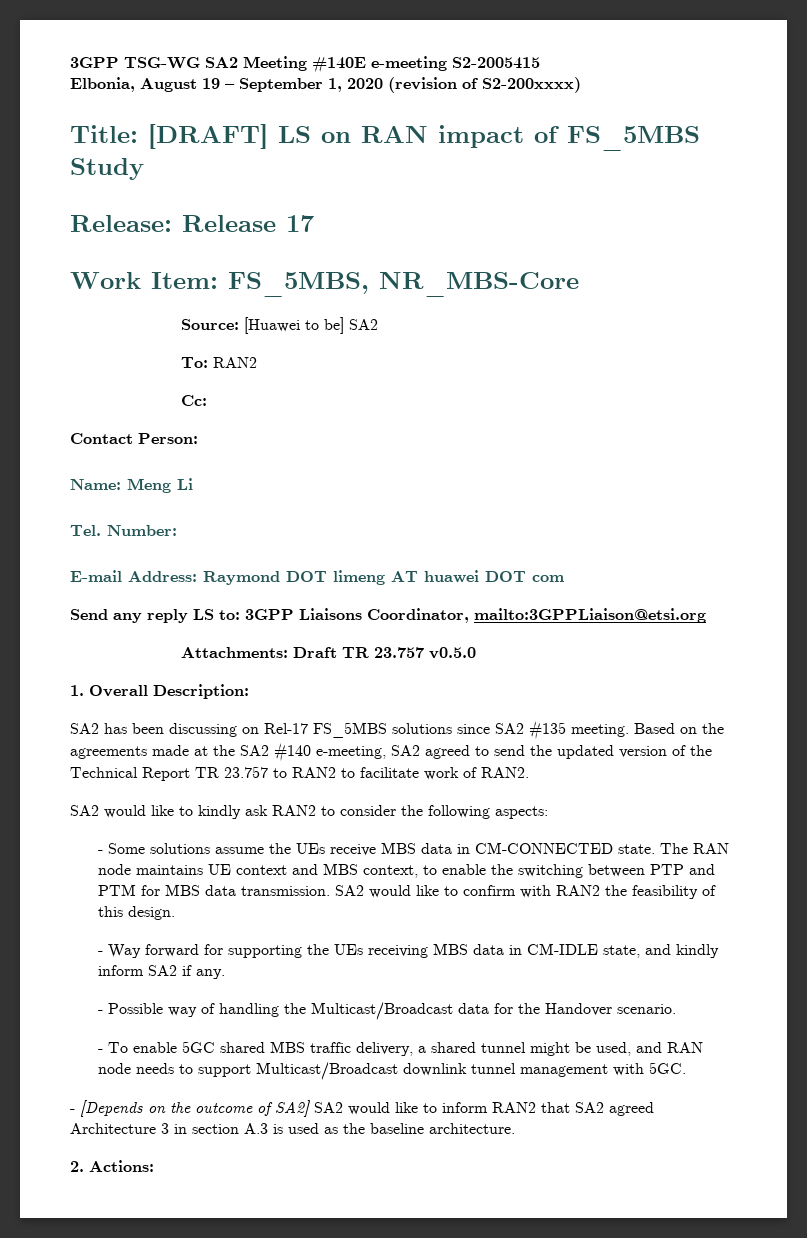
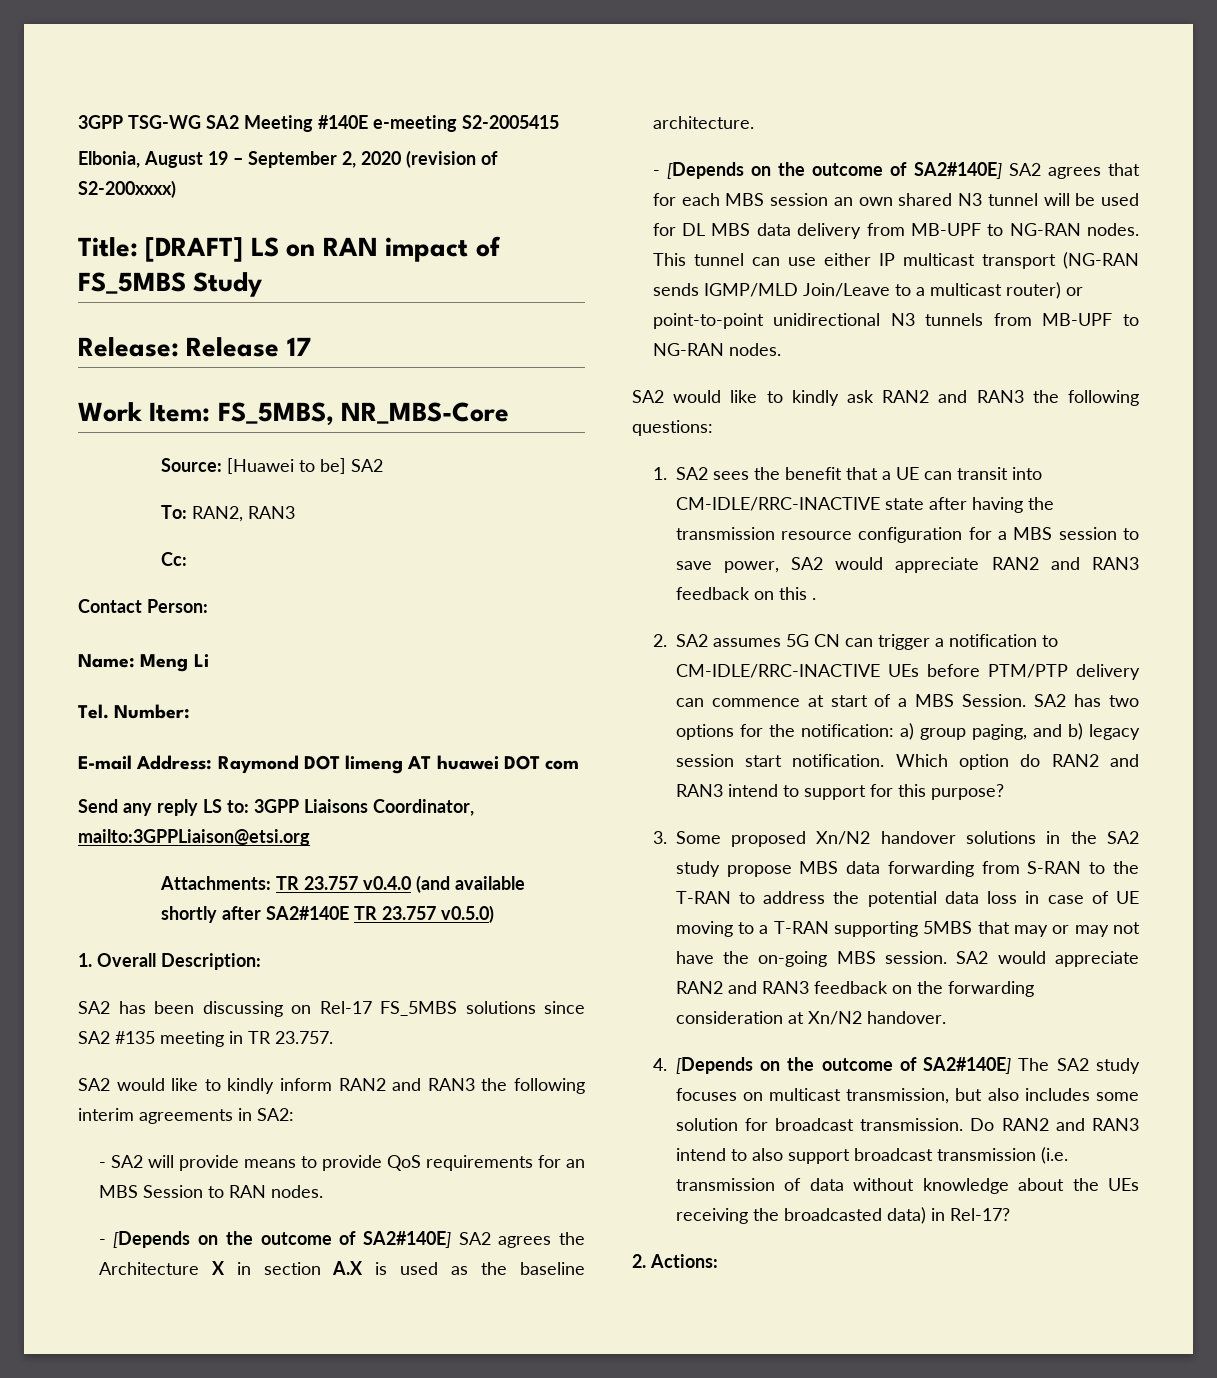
- Elbonia, August 19 – September 1, 2020 (revision of S2-200xxxx)
+ Elbonia, August 19 – September 2, 2020 (revision of S2-200xxxx)
- To: RAN2
+ To: RAN2, RAN3
- Attachments: Draft TR 23.757 v0.5.0
+ Attachments: TR 23.757 v0.4.0 (and available shortly after SA2#140E TR 23.757 v0.5.0)
- SA2 has been discussing on Rel-17 FS_5MBS solutions since SA2 #135 meeting. Based on the agreements made at the SA2 #140 e-meeting, SA2 agreed to send the updated version of the Technical Report TR 23.757 to RAN2 to facilitate work of RAN2.
+ SA2 has been discussing on Rel-17 FS_5MBS solutions since SA2 #135 meeting in TR 23.757.
+ SA2 would like to kindly inform RAN2 and RAN3 the following interim agreements in SA2:
+ - SA2 will provide means to provide QoS requirements for an MBS Session to RAN nodes.
+ - [Depends on the outcome of SA2#140E] SA2 agrees the Architecture X in section A.X is used as the baseline architecture.
+ - [Depends on the outcome of SA2#140E] SA2 agrees that for each MBS session an own shared N3 tunnel will be used for DL MBS data delivery from MB-UPF to NG-RAN nodes. This tunnel can use either IP multicast transport (NG-RAN sends IGMP/MLD Join/Leave to a multicast router) or point-to-point unidirectional N3 tunnels from MB-UPF to NG-RAN nodes.
- SA2 would like to kindly ask RAN2 to consider the following aspects:
- - Some solutions assume the UEs receive MBS data in CM-CONNECTED state. The RAN node maintains UE context and MBS context, to enable the switching between PTP and PTM for MBS data transmission. SA2 would like to confirm with RAN2 the feasibility of this design.
- - Way forward for supporting the UEs receiving MBS data in CM-IDLE state, and kindly inform SA2 if any.
- - Possible way of handling the Multicast/Broadcast data for the Handover scenario.
- - To enable 5GC shared MBS traffic delivery, a shared tunnel might be used, and RAN node needs to support Multicast/Broadcast downlink tunnel management with 5GC.
- - [Depends on the outcome of SA2] SA2 would like to inform RAN2 that SA2 agreed Architecture 3 in section A.3 is used as the baseline architecture.
+ SA2 would like to kindly ask RAN2 and RAN3 the following questions:
+ 1. SA2 sees the benefit that a UE can transit into CM-IDLE/RRC-INACTIVE state after having the transmission resource configuration for a MBS session to save power, SA2 would appreciate RAN2 and RAN3 feedback on this .
+ 2. SA2 assumes 5G CN can trigger a notification to CM-IDLE/RRC-INACTIVE UEs before PTM/PTP delivery can commence at start of a MBS Session. SA2 has two options for the notification: a) group paging, and b) legacy session start notification. Which option do RAN2 and RAN3 intend to support for this purpose?
+ 3. Some proposed Xn/N2 handover solutions in the SA2 study propose MBS data forwarding from S-RAN to the T-RAN to address the potential data loss in case of UE moving to a T-RAN supporting 5MBS that may or may not have the on-going MBS session. SA2 would appreciate RAN2 and RAN3 feedback on the forwarding consideration at Xn/N2 handover.
+ 4. [Depends on the outcome of SA2#140E] The SA2 study focuses on multicast transmission, but also includes some solution for broadcast transmission. Do RAN2 and RAN3 intend to also support broadcast transmission (i.e. transmission of data without knowledge about the UEs receiving the broadcasted data) in Rel-17?

